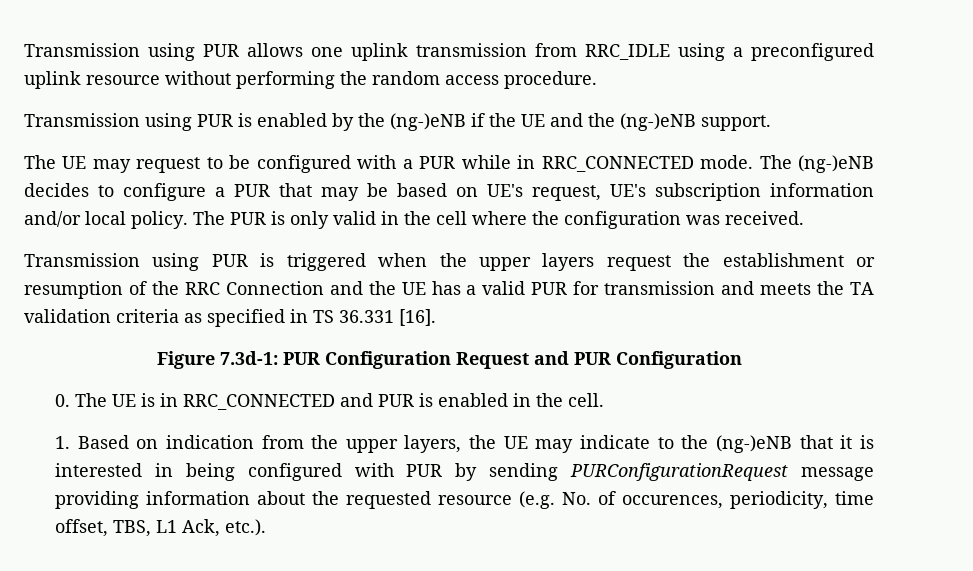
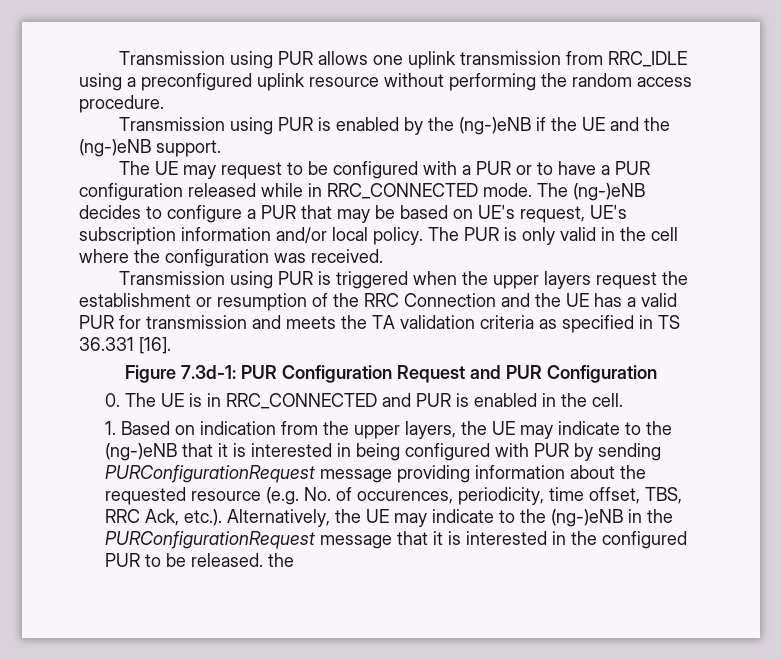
- The UE may request to be configured with a PUR while in RRC_CONNECTED mode.
+ The UE may request to be configured with a PUR or to have a PUR configuration released while in RRC_CONNECTED mode.
- 1. Based on indication from the upper layers, the UE may indicate to the (ng-)eNB that it is interested in being configured with PUR by sending PURConfigurationRequest message providing information about the requested resource (e.g. No. of occurences, periodicity, time offset, TBS, L1 Ack, etc.).
+ 1. Based on indication from the upper layers, the UE may indicate to the (ng-)eNB that it is interested in being configured with PUR by sending PURConfigurationRequest message providing information about the requested resource (e.g. No. of occurences, periodicity, time offset, TBS, RRC Ack, etc.). Alternatively, the UE may indicate to the (ng-)eNB in the PURConfigurationRequest message that it is interested in the configured PUR to be released. the

